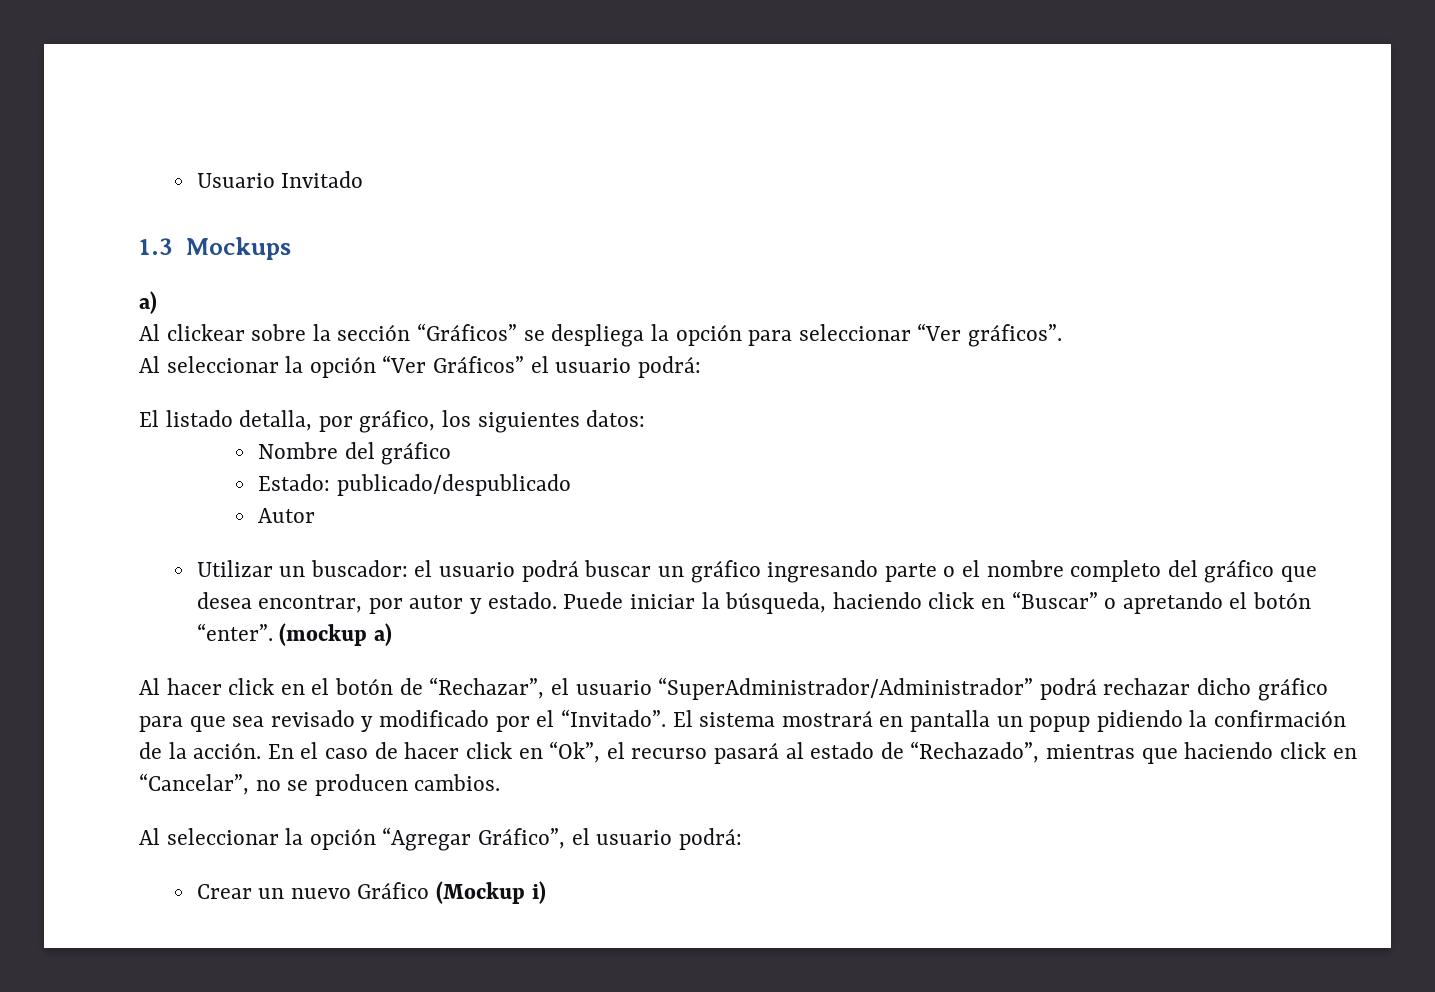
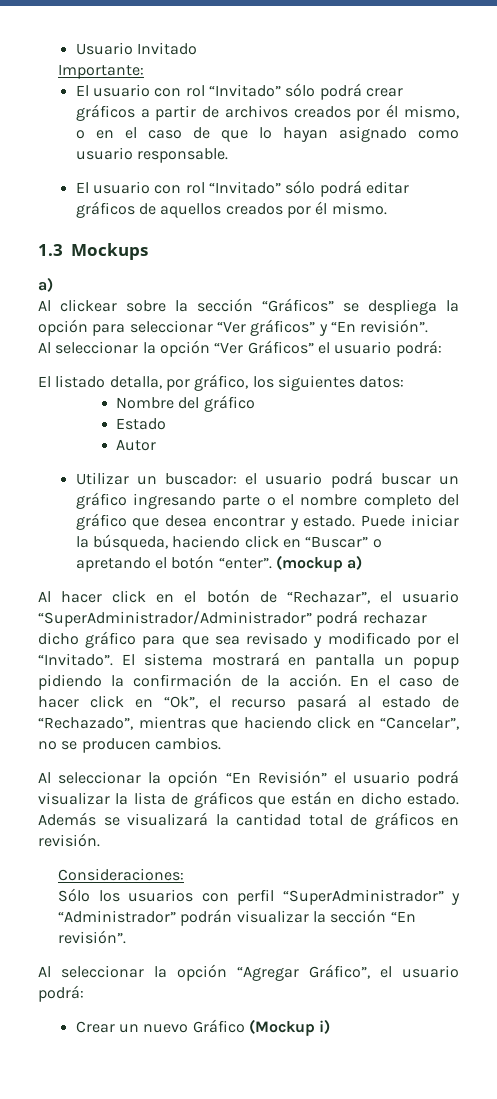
+ Importante:
+ El usuario con rol “Invitado” sólo podrá crear gráficos a partir de archivos creados por él mismo, o en el caso de que lo hayan asignado como usuario responsable.
+ El usuario con rol “Invitado” sólo podrá editar gráficos de aquellos creados por él mismo.
- Al clickear sobre la sección “Gráficos” se despliega la opción para seleccionar “Ver gráficos”.
+ Al clickear sobre la sección “Gráficos” se despliega la opción para seleccionar “Ver gráficos” y “En revisión”.
- Estado: publicado/despublicado
+ Estado
- Utilizar un buscador: el usuario podrá buscar un gráfico ingresando parte o el nombre completo del gráfico que desea encontrar, por autor y estado.
+ Utilizar un buscador: el usuario podrá buscar un gráfico ingresando parte o el nombre completo del gráfico que desea encontrar y estado.
+ Al seleccionar la opción “En Revisión” el usuario podrá visualizar la lista de gráficos que están en dicho estado. Además se visualizará la cantidad total de gráficos en revisión.
+ Consideraciones:
+ Sólo los usuarios con perfil “SuperAdministrador” y “Administrador” podrán visualizar la sección “En revisión”.

